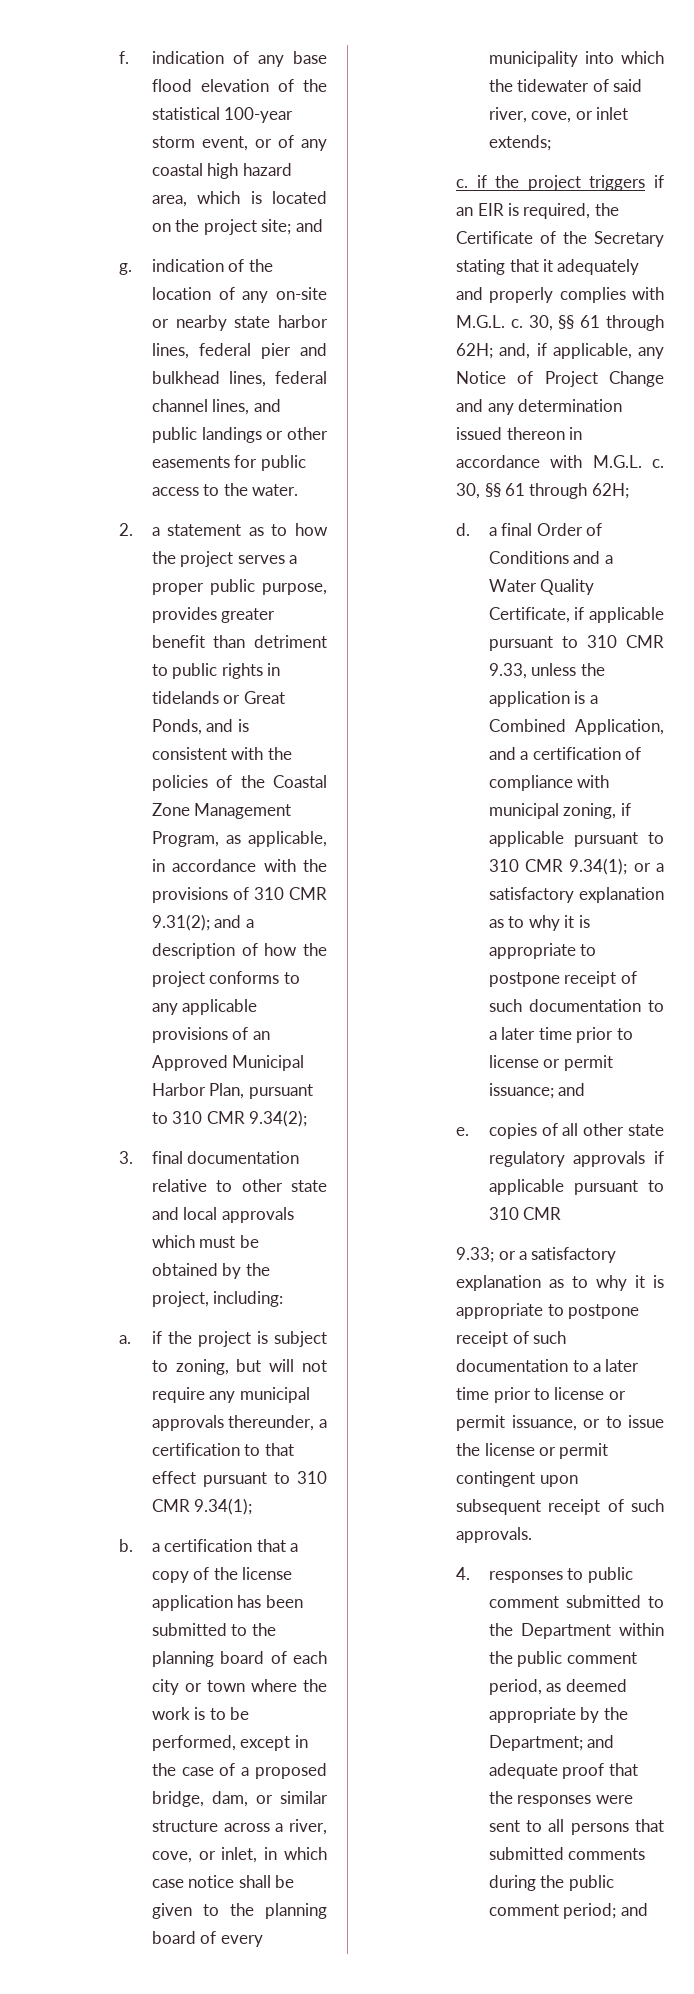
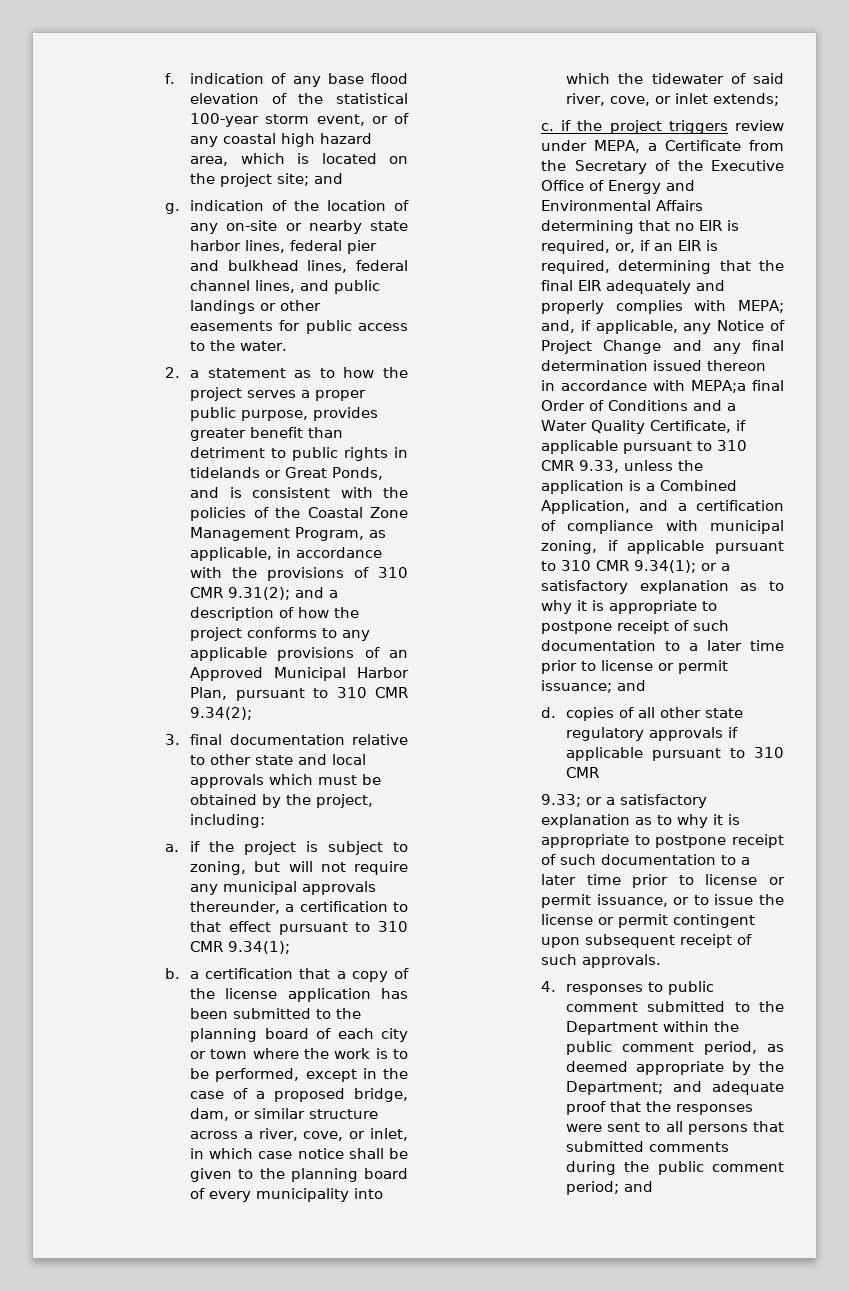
- c. if the project triggers if an EIR is required, the Certificate of the Secretary stating that it adequately and properly complies with M.G.L. c. 30, §§ 61 through 62H;
+ c. if the project triggers review under MEPA, a Certificate from the Secretary of the Executive Office of Energy and Environmental Affairs determining that no EIR is required, or, if an EIR is required, determining that the final EIR adequately and properly complies with MEPA;
- and, if applicable, any Notice of Project Change and any determination issued thereon in accordance with M.G.L. c. 30, §§ 61 through 62H;
- d. a final Order of Conditions and a Water Quality Certificate, if applicable pursuant to 310 CMR 9.33, unless the application is a Combined Application, and a certification of compliance with municipal zoning, if applicable pursuant to 310 CMR 9.34(1);
+ and, if applicable, any Notice of Project Change and any final determination issued thereon in accordance with MEPA;a final Order of Conditions and a Water Quality Certificate, if applicable pursuant to 310 CMR 9.33, unless the application is a Combined Application, and a certification of compliance with municipal zoning, if applicable pursuant to 310 CMR 9.34(1);
- e. copies of all other state regulatory approvals if applicable pursuant to 310 CMR
+ d. copies of all other state regulatory approvals if applicable pursuant to 310 CMR

